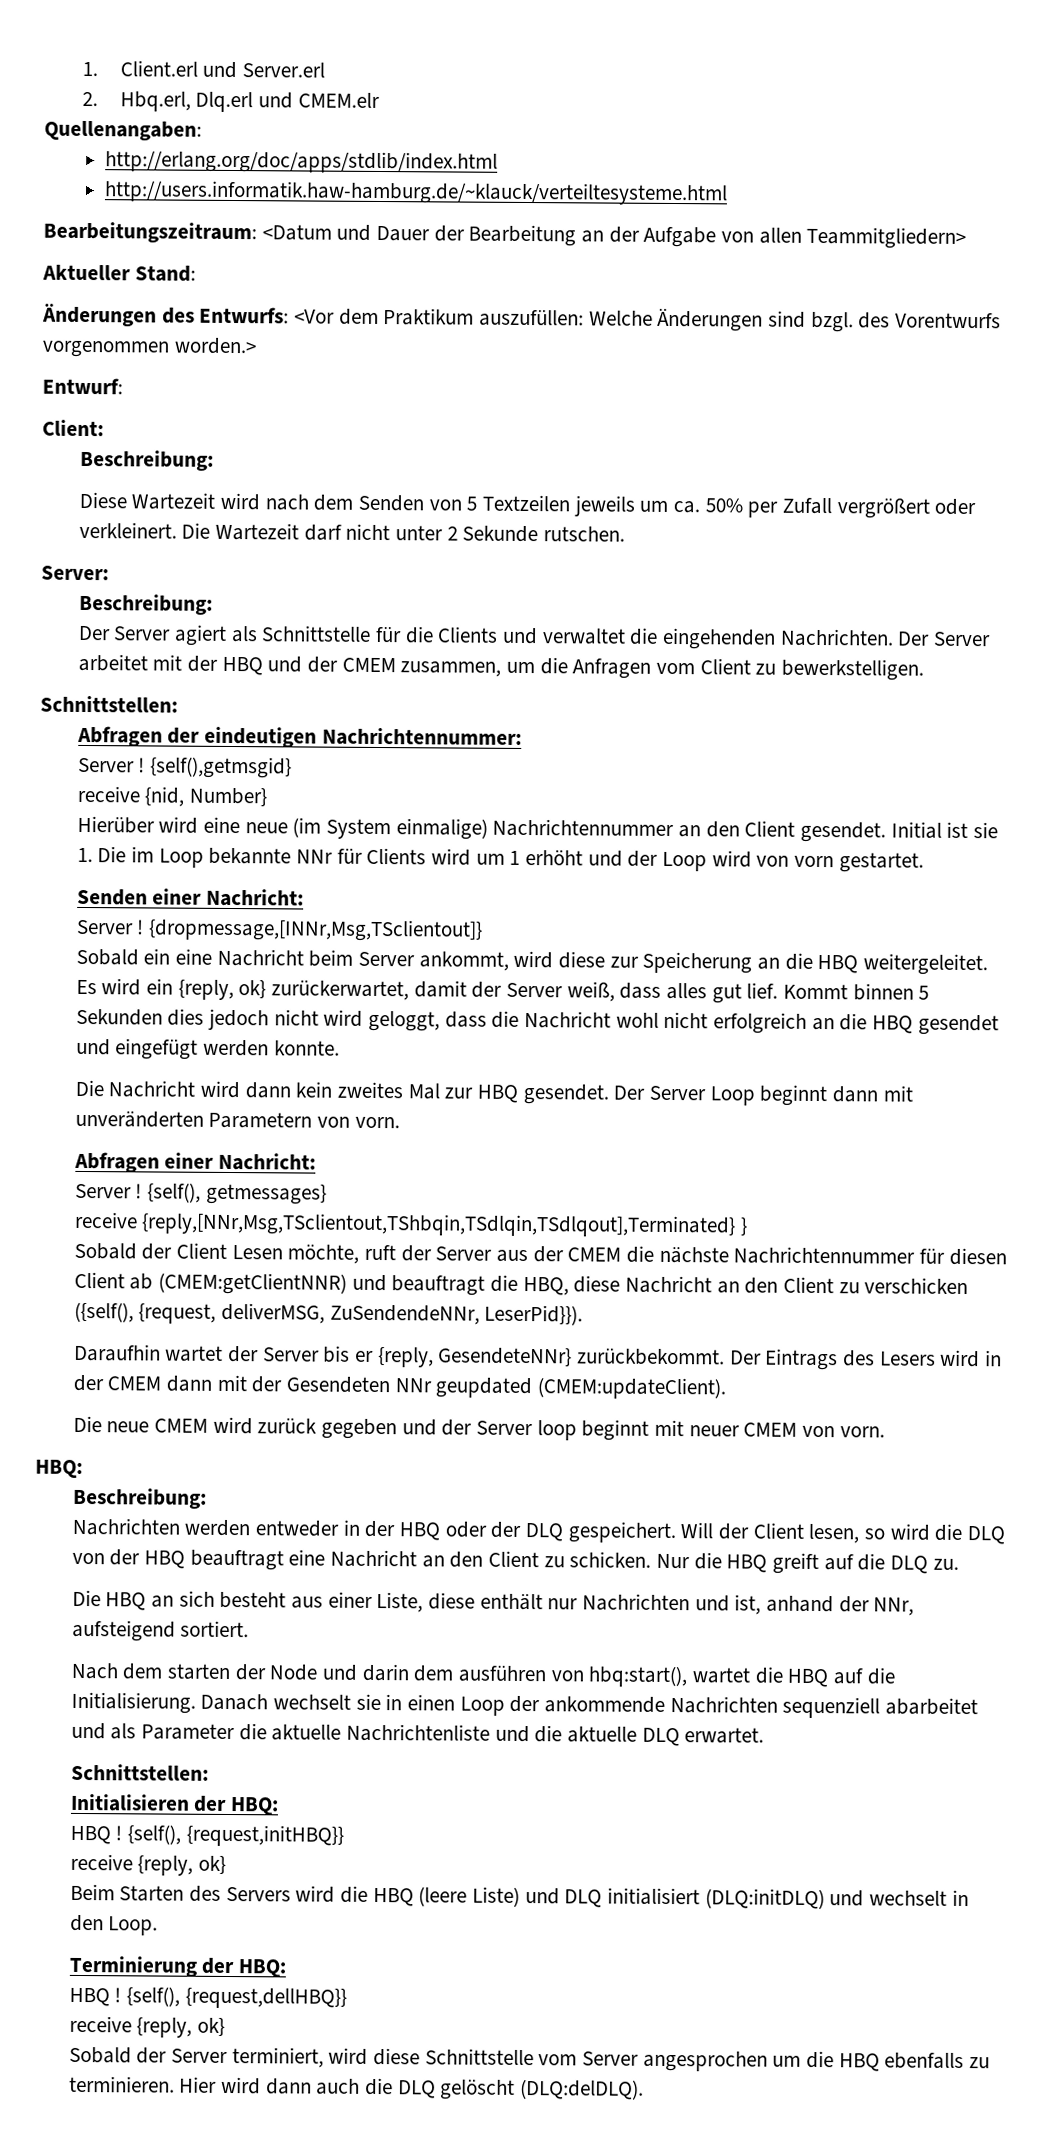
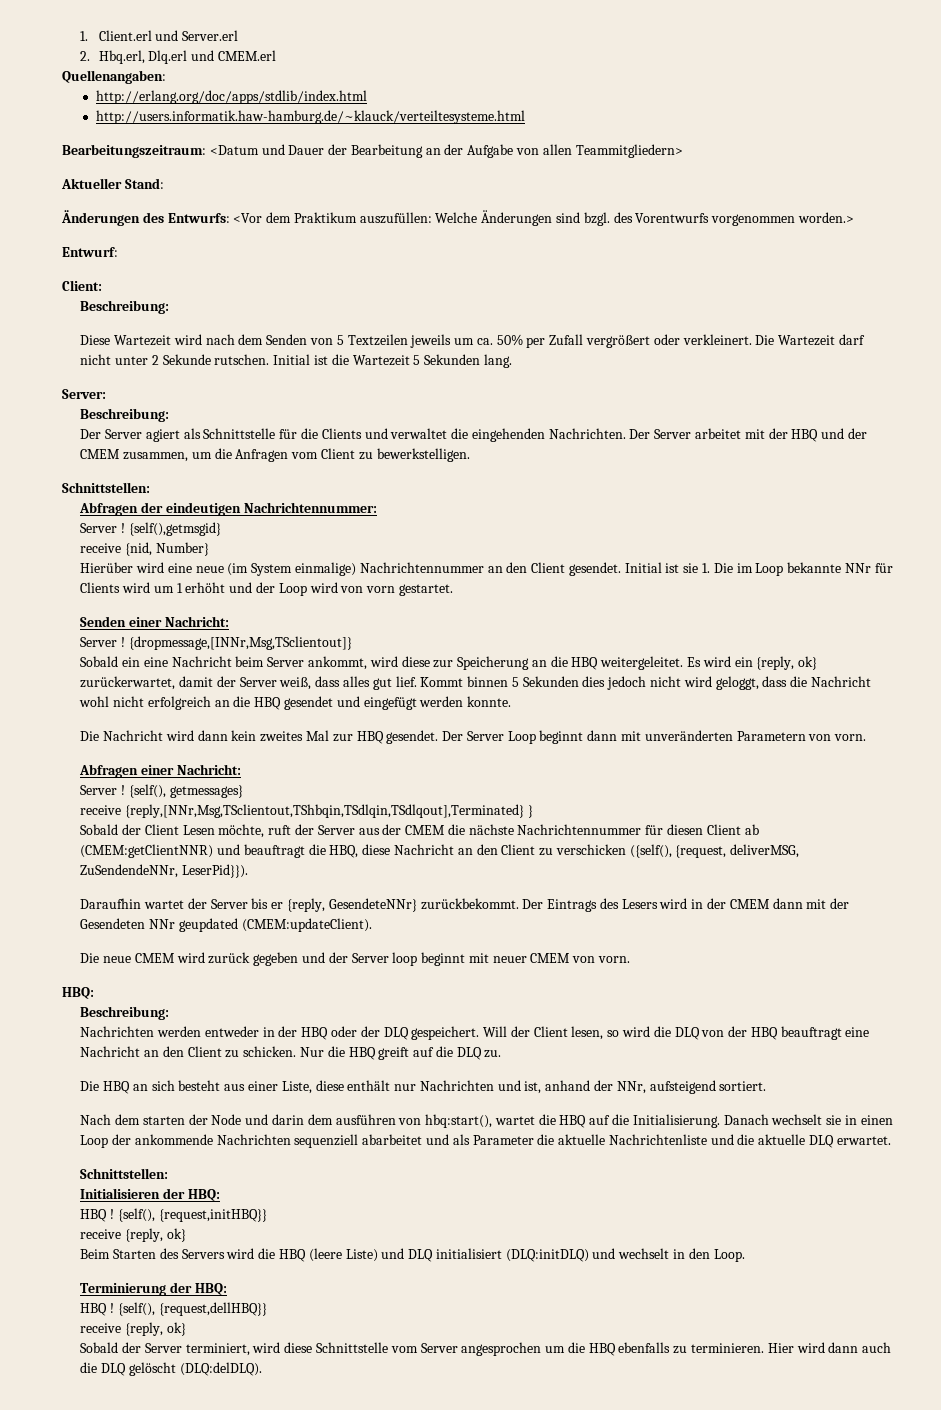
- 2. Hbq.erl, Dlq.erl und CMEM.elr
+ 2. Hbq.erl, Dlq.erl und CMEM.erl
+ Initial ist die Wartezeit 5 Sekunden lang.

